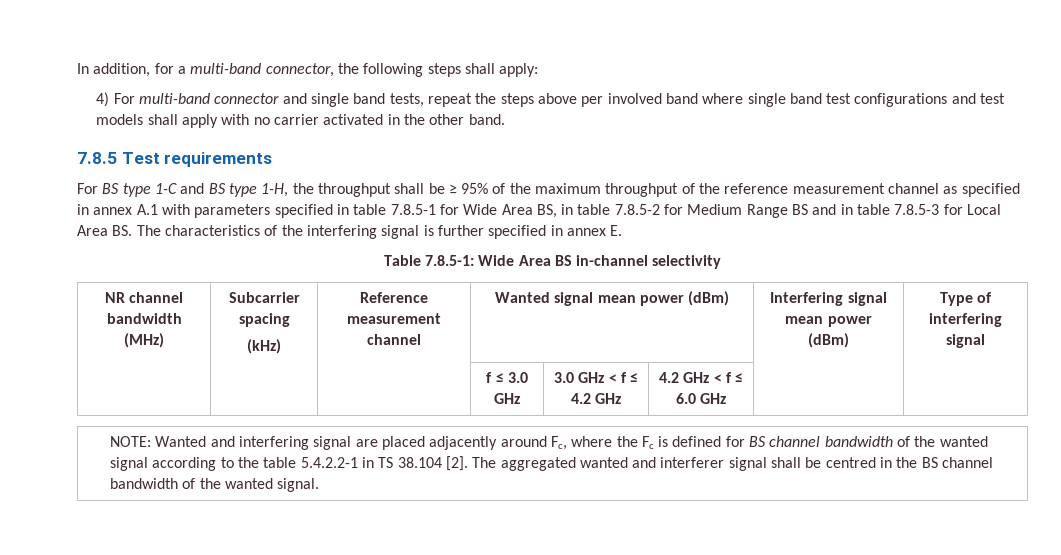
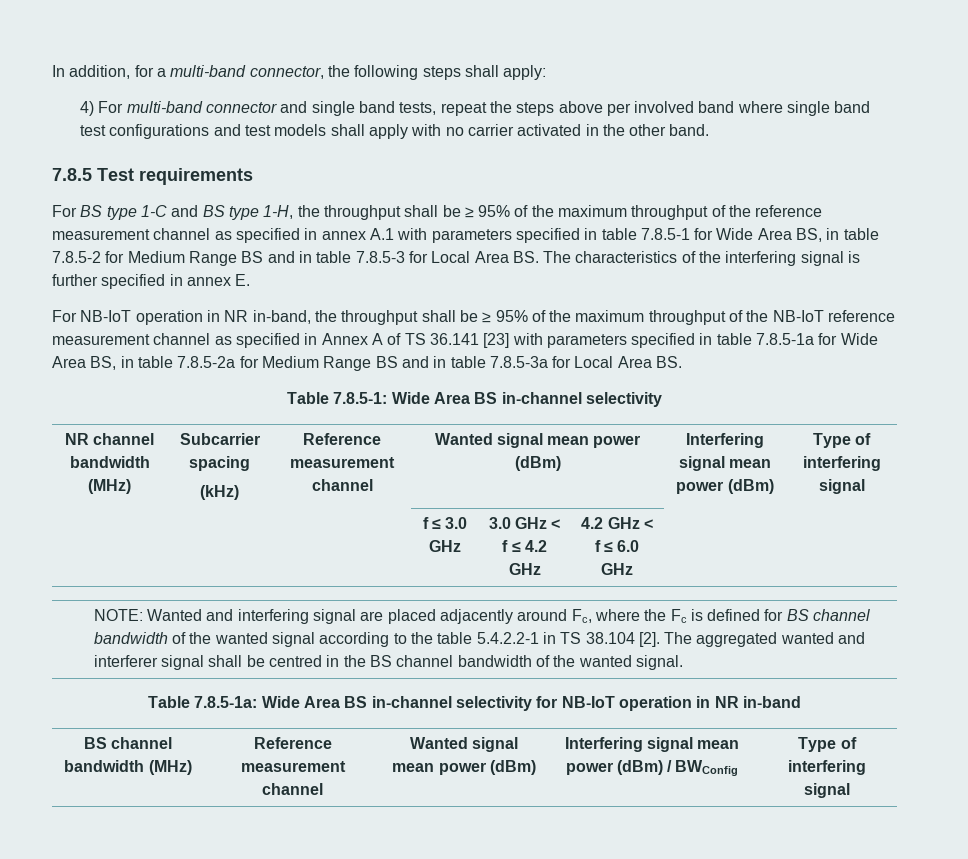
+ For NB-IoT operation in NR in-band, the throughput shall be ≥ 95% of the maximum throughput of the NB-IoT reference measurement channel as specified in Annex A of TS 36.141 [23] with parameters specified in table 7.8.5-1a for Wide Area BS, in table 7.8.5-2a for Medium Range BS and in table 7.8.5-3a for Local Area BS.
+ Table 7.8.5-1a: Wide Area BS in-channel selectivity for NB-IoT operation in NR in-band
+ BS channel bandwidth (MHz) | Reference measurement channel | Wanted signal mean power (dBm) | Interfering signal mean power (dBm) / BWConfig | Type of interfering signal

